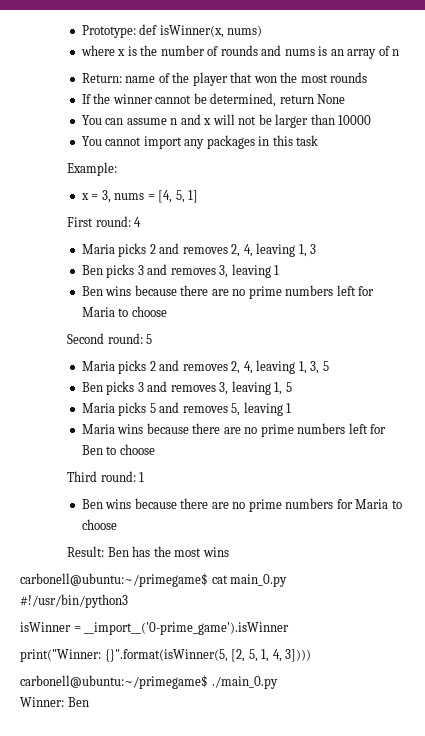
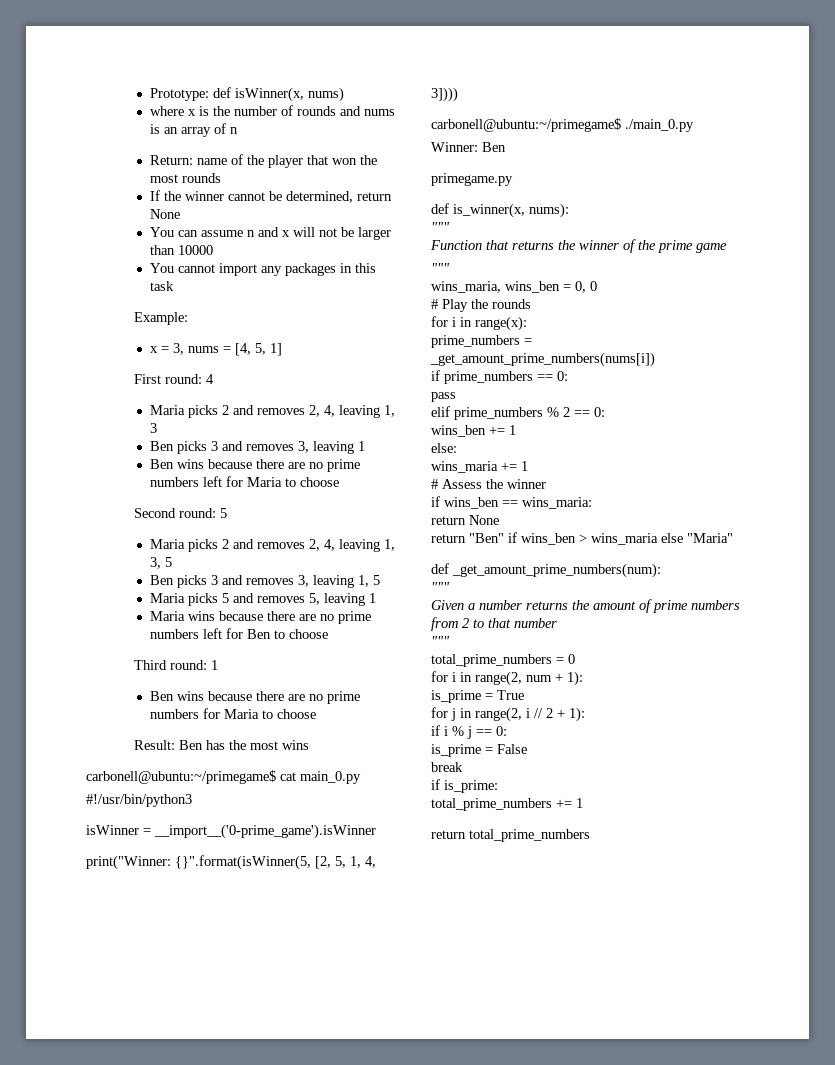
+ primegame.py
+ def is_winner(x, nums):
+ """
+ Function that returns the winner of the prime game
+ """
+ wins_maria, wins_ben = 0, 0
+ # Play the rounds
+ for i in range(x):
+ prime_numbers = _get_amount_prime_numbers(nums[i])
+ if prime_numbers == 0:
+ pass
+ elif prime_numbers % 2 == 0:
+ wins_ben += 1
+ else:
+ wins_maria += 1
+ # Assess the winner
+ if wins_ben == wins_maria:
+ return None
+ return "Ben" if wins_ben > wins_maria else "Maria"
+ def _get_amount_prime_numbers(num):
+ """
+ Given a number returns the amount of prime numbers from 2 to that number
+ """
+ total_prime_numbers = 0
+ for i in range(2, num + 1):
+ is_prime = True
+ for j in range(2, i // 2 + 1):
+ if i % j == 0:
+ is_prime = False
+ break
+ if is_prime:
+ total_prime_numbers += 1
+ return total_prime_numbers

